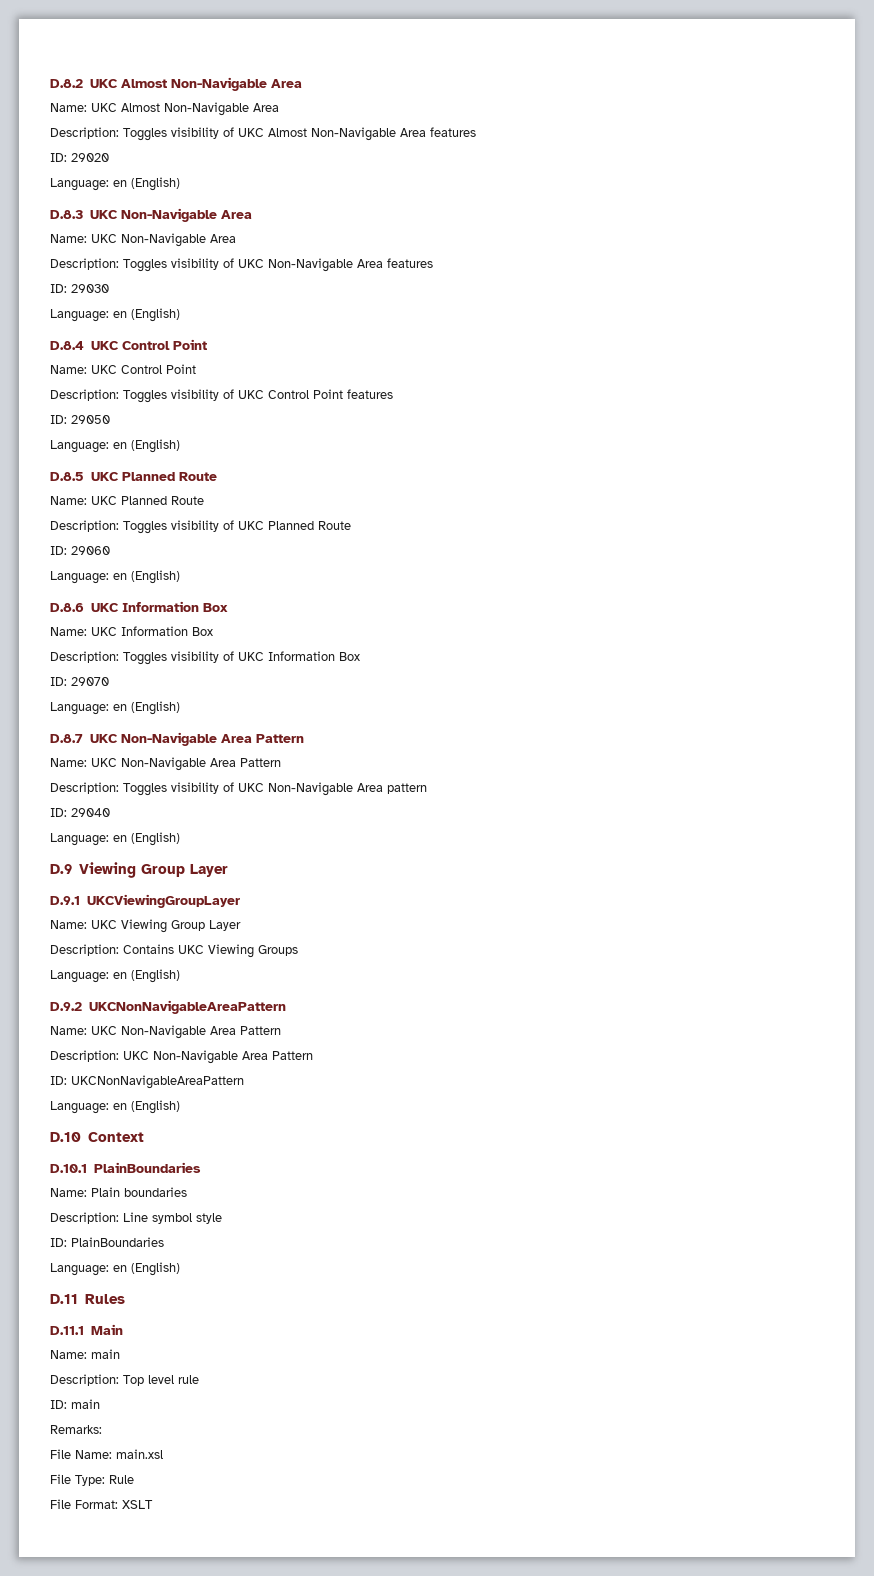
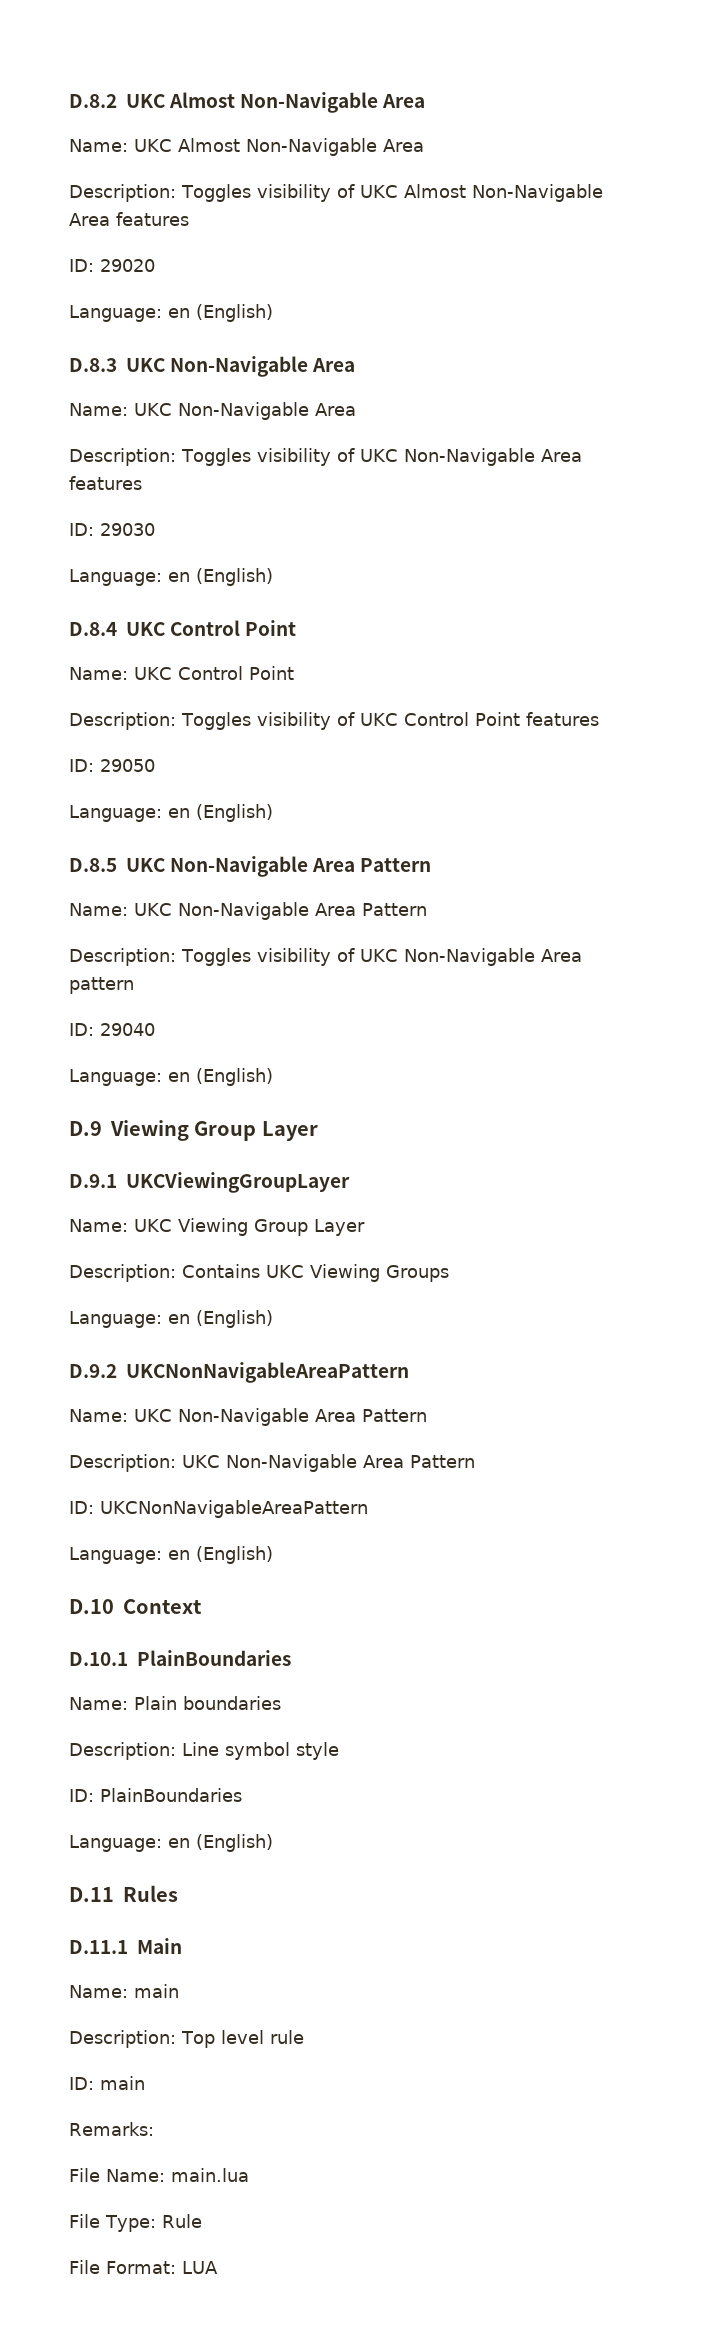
- D.8.5 UKC Planned Route
- Name: UKC Planned Route
- Description: Toggles visibility of UKC Planned Route
- ID: 29060
- Language: en (English)
- D.8.6 UKC Information Box
- Name: UKC Information Box
- Description: Toggles visibility of UKC Information Box
- ID: 29070
- Language: en (English)
- D.8.7 UKC Non-Navigable Area Pattern
+ D.8.5 UKC Non-Navigable Area Pattern
- File Name: main.xsl
+ File Name: main.lua
- File Format: XSLT
+ File Format: LUA

